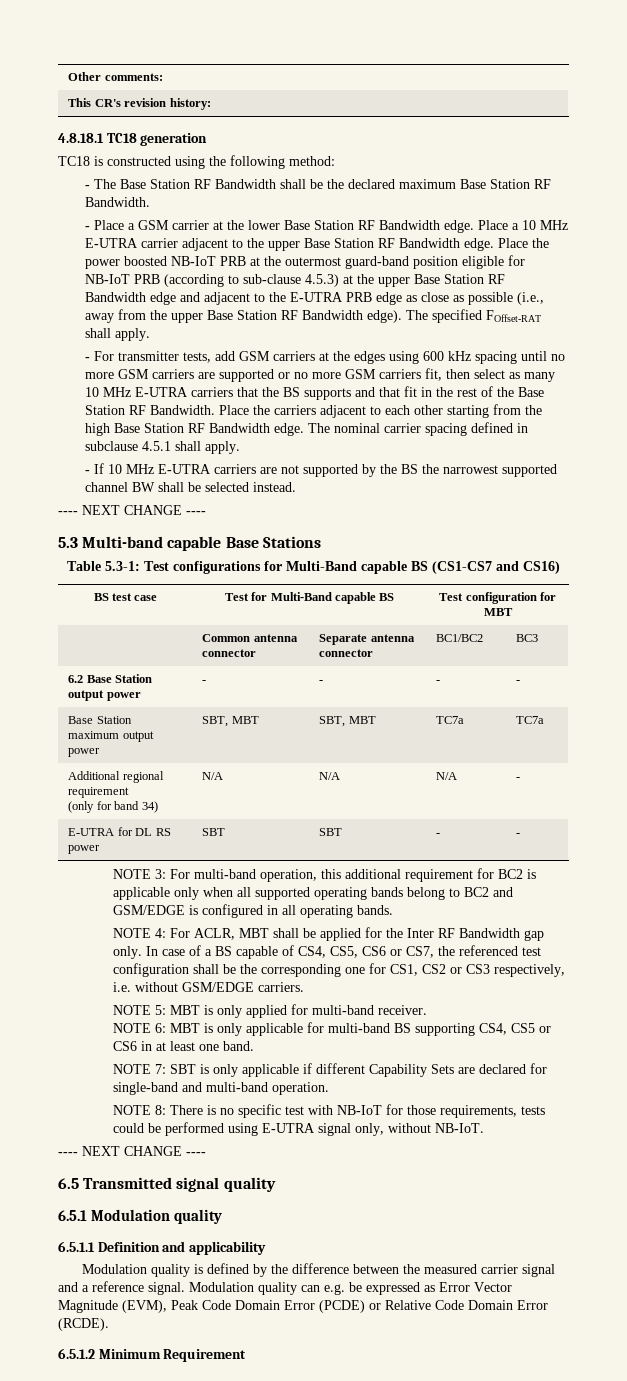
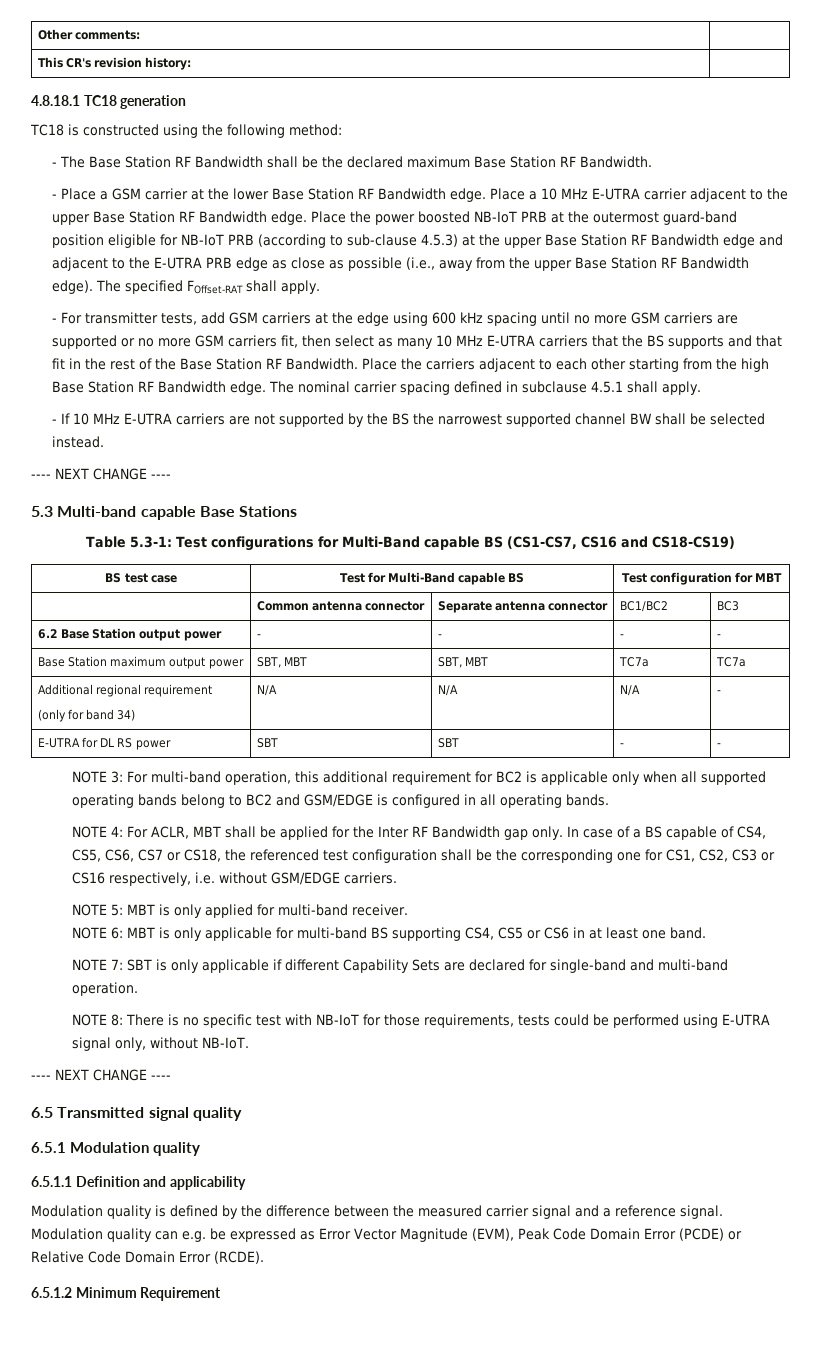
- - For transmitter tests, add GSM carriers at the edges using 600 kHz spacing until no more GSM carriers are supported or no more GSM carriers fit, then select as many 10 MHz E-UTRA carriers that the BS supports and that fit in the rest of the Base Station RF Bandwidth.
+ - For transmitter tests, add GSM carriers at the edge using 600 kHz spacing until no more GSM carriers are supported or no more GSM carriers fit, then select as many 10 MHz E-UTRA carriers that the BS supports and that fit in the rest of the Base Station RF Bandwidth.
- Table 5.3-1: Test configurations for Multi-Band capable BS (CS1-CS7 and CS16)
+ Table 5.3-1: Test configurations for Multi-Band capable BS (CS1-CS7, CS16 and CS18-CS19)
- In case of a BS capable of CS4, CS5, CS6 or CS7, the referenced test configuration shall be the corresponding one for CS1, CS2 or CS3 respectively, i.e. without GSM/EDGE carriers.
+ In case of a BS capable of CS4, CS5, CS6, CS7 or CS18, the referenced test configuration shall be the corresponding one for CS1, CS2, CS3 or CS16 respectively, i.e. without GSM/EDGE carriers.

